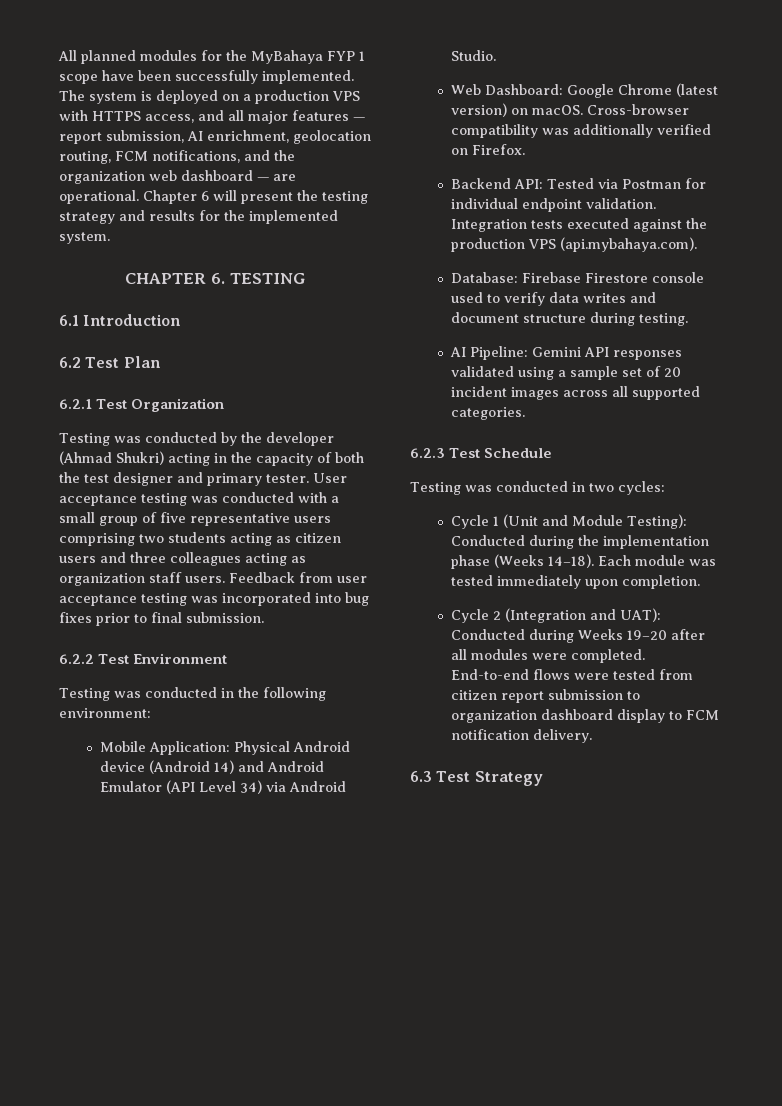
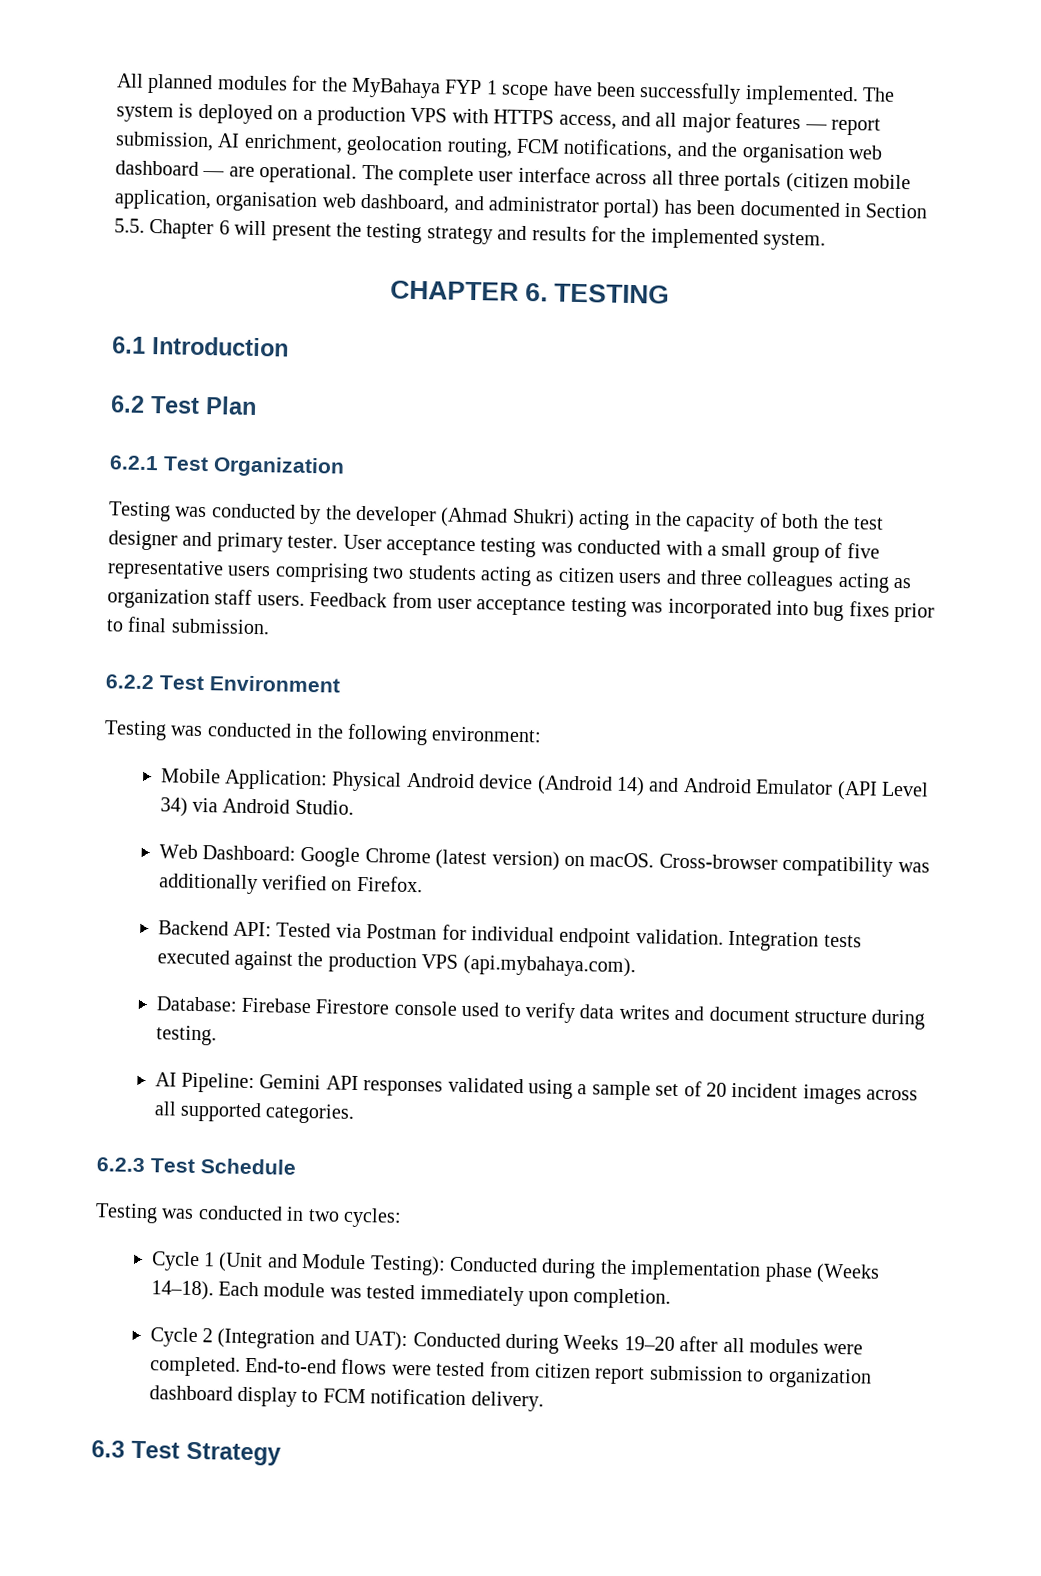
- The system is deployed on a production VPS with HTTPS access, and all major features — report submission, AI enrichment, geolocation routing, FCM notifications, and the organization web dashboard — are operational.
+ The system is deployed on a production VPS with HTTPS access, and all major features — report submission, AI enrichment, geolocation routing, FCM notifications, and the organisation web dashboard — are operational.
- Chapter 6 will present the testing strategy and results for the implemented system.
+ The complete user interface across all three portals (citizen mobile application, organisation web dashboard, and administrator portal) has been documented in Section 5.5. Chapter 6 will present the testing strategy and results for the implemented system.

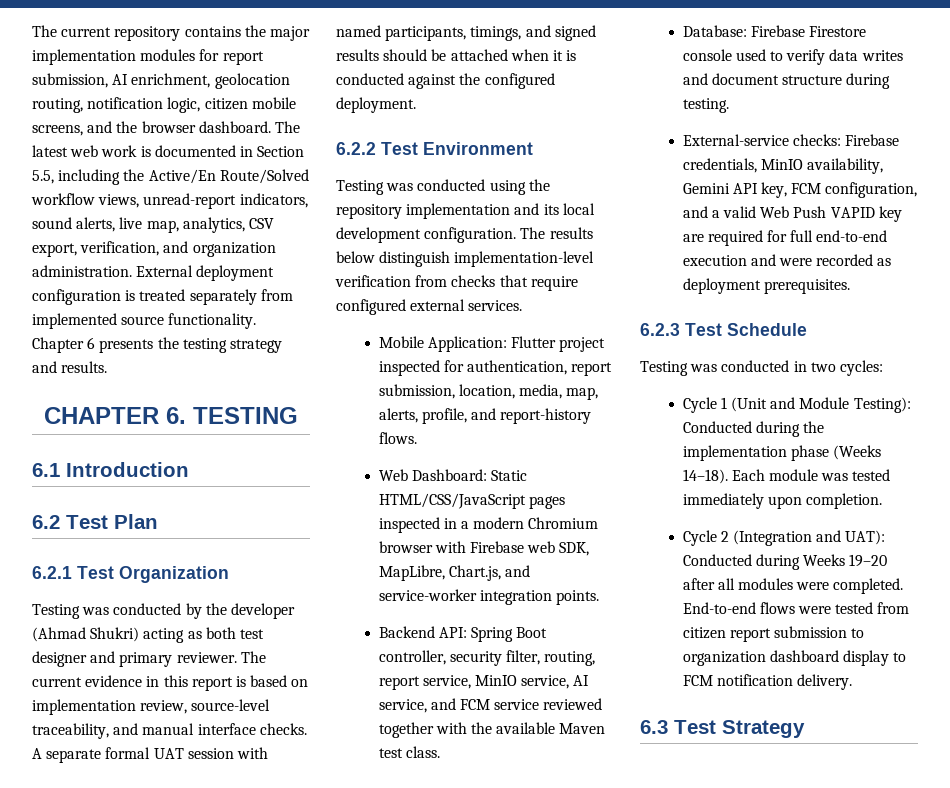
- All planned modules for the MyBahaya FYP 1 scope have been successfully implemented. The system is deployed on a production VPS with HTTPS access, and all major features — report submission, AI enrichment, geolocation routing, FCM notifications, and the organisation web dashboard — are operational. The complete user interface across all three portals (citizen mobile application, organisation web dashboard, and administrator portal) has been documented in Section 5.5. Chapter 6 will present the testing strategy and results for the implemented system.
+ The current repository contains the major implementation modules for report submission, AI enrichment, geolocation routing, notification logic, citizen mobile screens, and the browser dashboard. The latest web work is documented in Section 5.5, including the Active/En Route/Solved workflow views, unread-report indicators, sound alerts, live map, analytics, CSV export, verification, and organization administration. External deployment configuration is treated separately from implemented source functionality. Chapter 6 presents the testing strategy and results.
- Testing was conducted by the developer (Ahmad Shukri) acting in the capacity of both the test designer and primary tester. User acceptance testing was conducted with a small group of five representative users comprising two students acting as citizen users and three colleagues acting as organization staff users. Feedback from user acceptance testing was incorporated into bug fixes prior to final submission.
+ Testing was conducted by the developer (Ahmad Shukri) acting as both test designer and primary reviewer. The current evidence in this report is based on implementation review, source-level traceability, and manual interface checks. A separate formal UAT session with named participants, timings, and signed results should be attached when it is conducted against the configured deployment.
- Testing was conducted in the following environment:
- Mobile Application: Physical Android device (Android 14) and Android Emulator (API Level 34) via Android Studio.
- Web Dashboard: Google Chrome (latest version) on macOS. Cross-browser compatibility was additionally verified on Firefox.
- Backend API: Tested via Postman for individual endpoint validation. Integration tests executed against the production VPS (api.mybahaya.com).
+ Testing was conducted using the repository implementation and its local development configuration. The results below distinguish implementation-level verification from checks that require configured external services.
+ Mobile Application: Flutter project inspected for authentication, report submission, location, media, map, alerts, profile, and report-history flows.
+ Web Dashboard: Static HTML/CSS/JavaScript pages inspected in a modern Chromium browser with Firebase web SDK, MapLibre, Chart.js, and service-worker integration points.
+ Backend API: Spring Boot controller, security filter, routing, report service, MinIO service, AI service, and FCM service reviewed together with the available Maven test class.
- AI Pipeline: Gemini API responses validated using a sample set of 20 incident images across all supported categories.
+ External-service checks: Firebase credentials, MinIO availability, Gemini API key, FCM configuration, and a valid Web Push VAPID key are required for full end-to-end execution and were recorded as deployment prerequisites.

